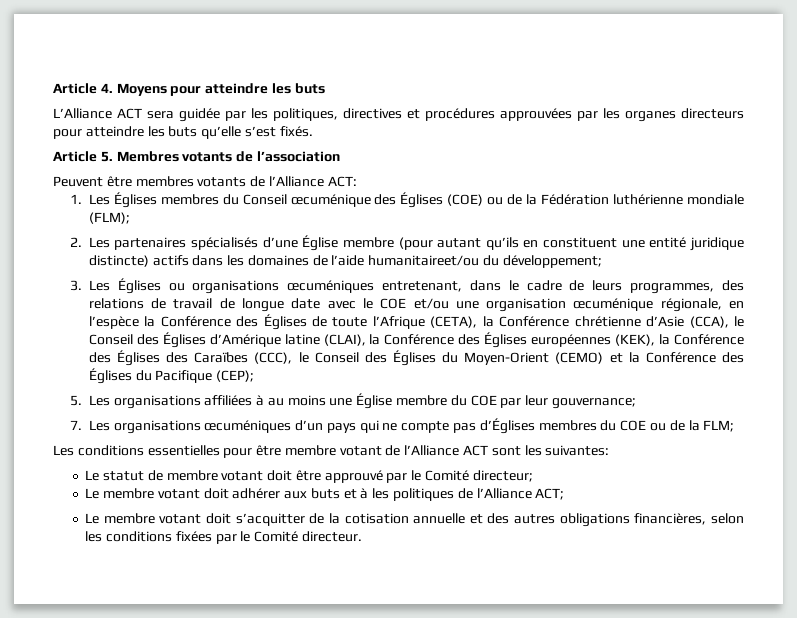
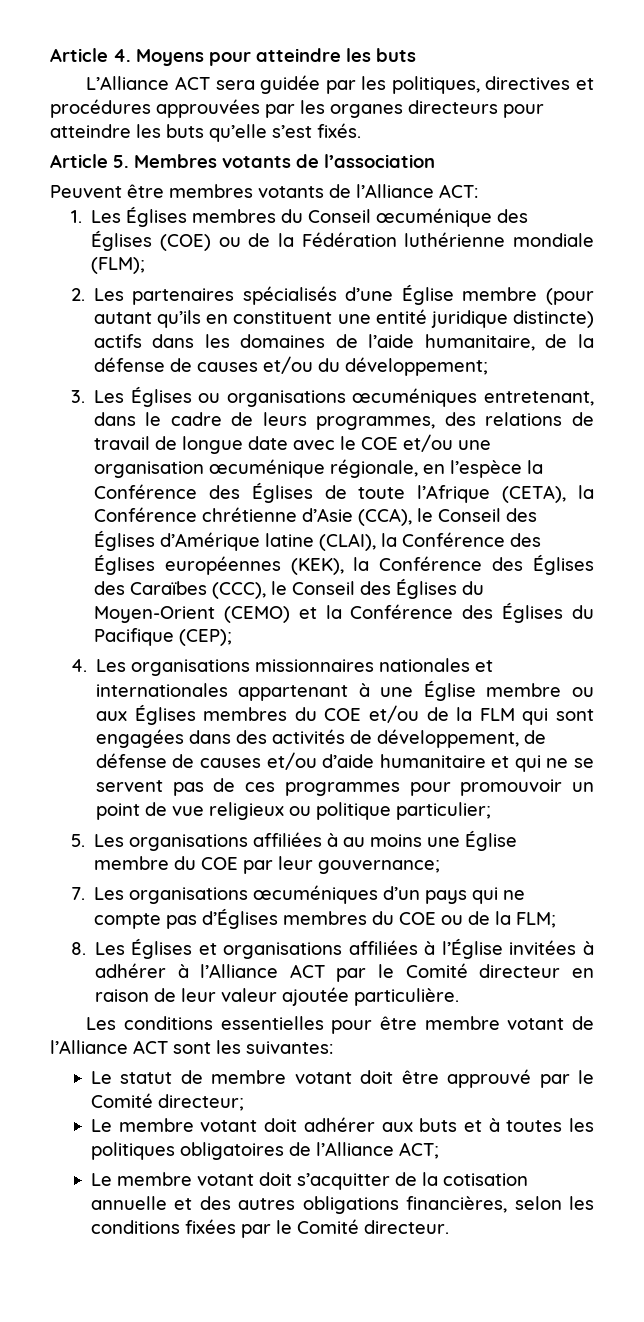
- 2. Les partenaires spécialisés d’une Église membre (pour autant qu’ils en constituent une entité juridique distincte) actifs dans les domaines de l’aide humanitaireet/ou du développement;
+ 2. Les partenaires spécialisés d’une Église membre (pour autant qu’ils en constituent une entité juridique distincte) actifs dans les domaines de l’aide humanitaire, de la défense de causes et/ou du développement;
+ 4. Les organisations missionnaires nationales et internationales appartenant à une Église membre ou aux Églises membres du COE et/ou de la FLM qui sont engagées dans des activités de développement, de défense de causes et/ou d’aide humanitaire et qui ne se servent pas de ces programmes pour promouvoir un point de vue religieux ou politique particulier;
+ 8. Les Églises et organisations affiliées à l’Église invitées à adhérer à l’Alliance ACT par le Comité directeur en raison de leur valeur ajoutée particulière.
- Le membre votant doit adhérer aux buts et à les politiques de l’Alliance ACT;
+ Le membre votant doit adhérer aux buts et à toutes les politiques obligatoires de l’Alliance ACT;

